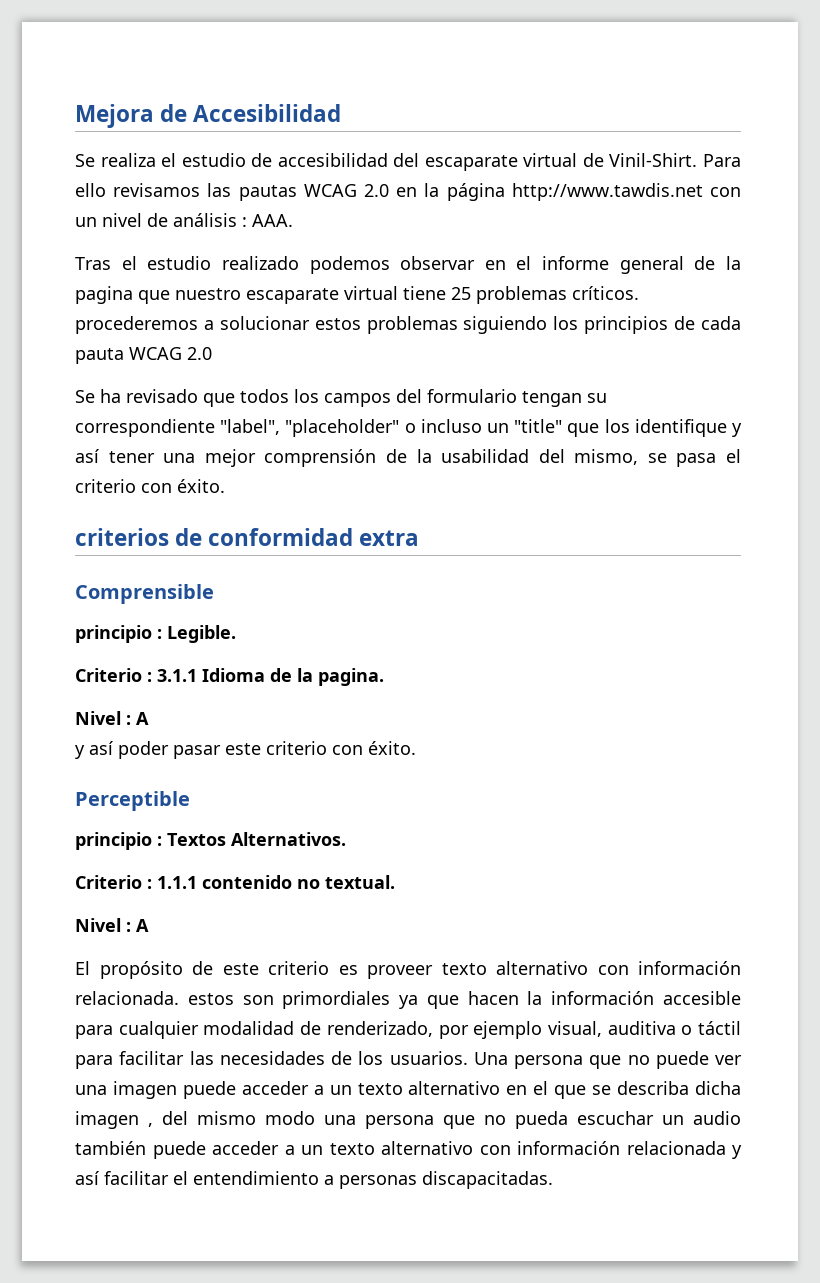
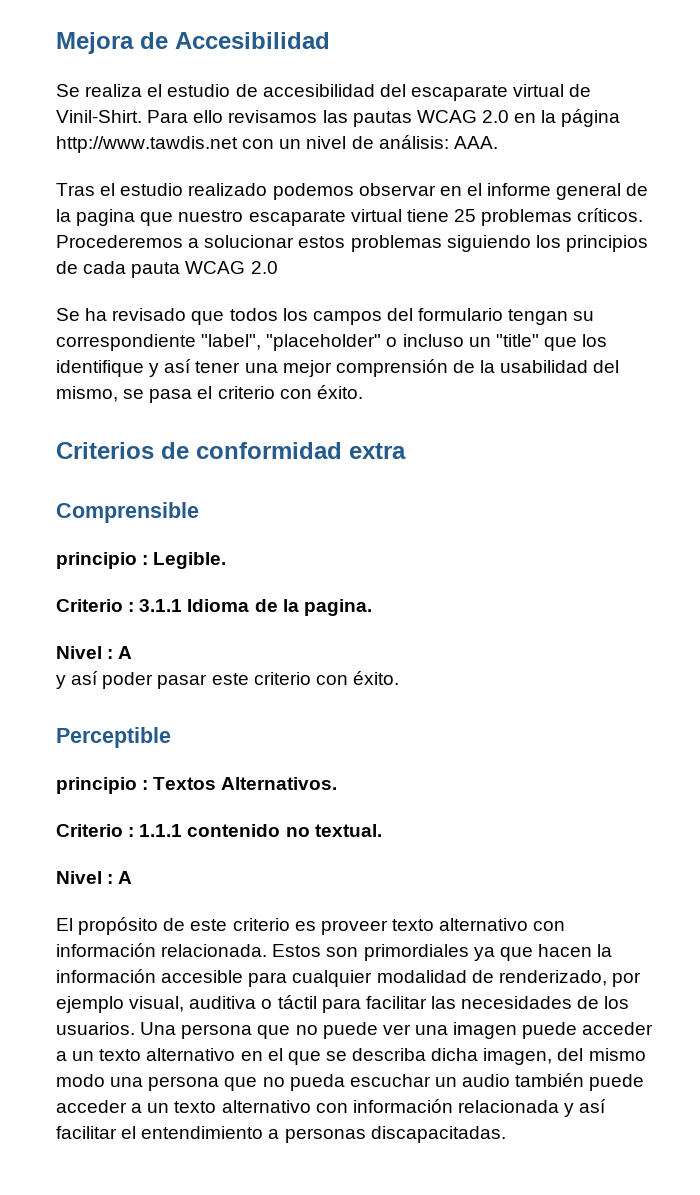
- Para ello revisamos las pautas WCAG 2.0 en la página http://www.tawdis.net con un nivel de análisis : AAA.
+ Para ello revisamos las pautas WCAG 2.0 en la página http://www.tawdis.net con un nivel de análisis: AAA.
- Tras el estudio realizado podemos observar en el informe general de la pagina que nuestro escaparate virtual tiene 25 problemas críticos. procederemos a solucionar estos problemas siguiendo los principios de cada pauta WCAG 2.0
+ Tras el estudio realizado podemos observar en el informe general de la pagina que nuestro escaparate virtual tiene 25 problemas críticos. Procederemos a solucionar estos problemas siguiendo los principios de cada pauta WCAG 2.0
- criterios de conformidad extra
+ Criterios de conformidad extra
- El propósito de este criterio es proveer texto alternativo con información relacionada. estos son primordiales ya que hacen la información accesible para cualquier modalidad de renderizado, por ejemplo visual, auditiva o táctil para facilitar las necesidades de los usuarios.
+ El propósito de este criterio es proveer texto alternativo con información relacionada. Estos son primordiales ya que hacen la información accesible para cualquier modalidad de renderizado, por ejemplo visual, auditiva o táctil para facilitar las necesidades de los usuarios.
- Una persona que no puede ver una imagen puede acceder a un texto alternativo en el que se describa dicha imagen , del mismo modo una persona que no pueda escuchar un audio también puede acceder a un texto alternativo con información relacionada y así facilitar el entendimiento a personas discapacitadas.
+ Una persona que no puede ver una imagen puede acceder a un texto alternativo en el que se describa dicha imagen, del mismo modo una persona que no pueda escuchar un audio también puede acceder a un texto alternativo con información relacionada y así facilitar el entendimiento a personas discapacitadas.

